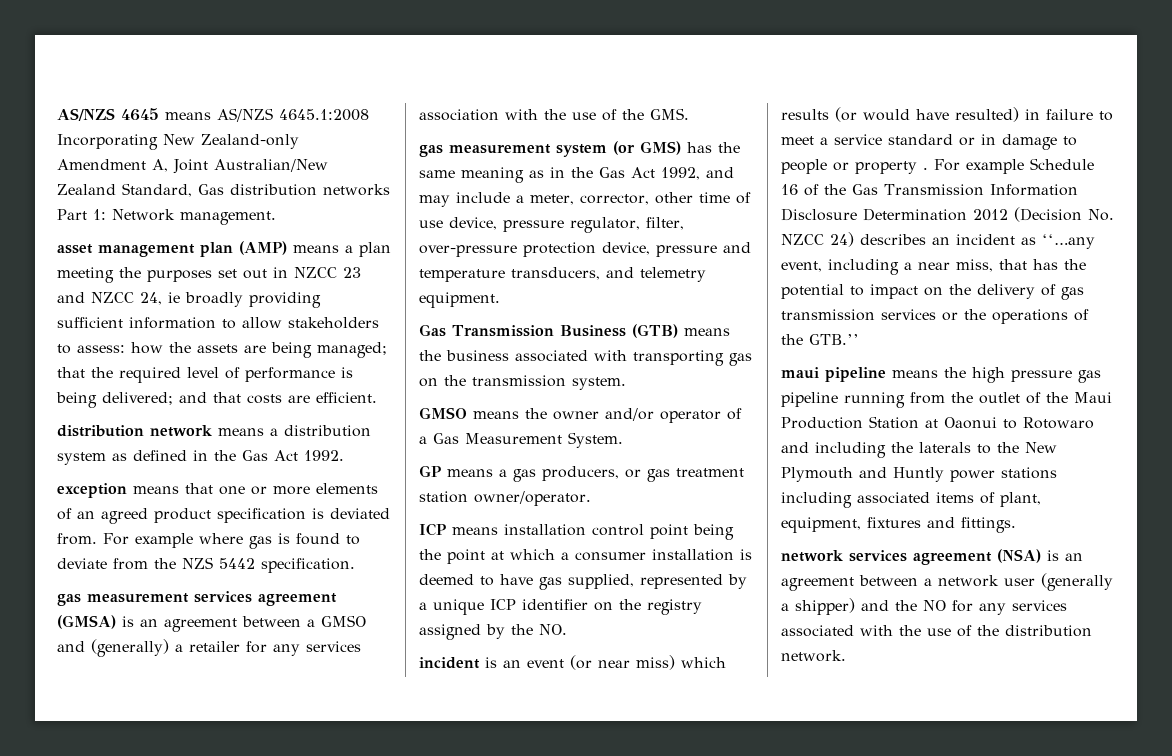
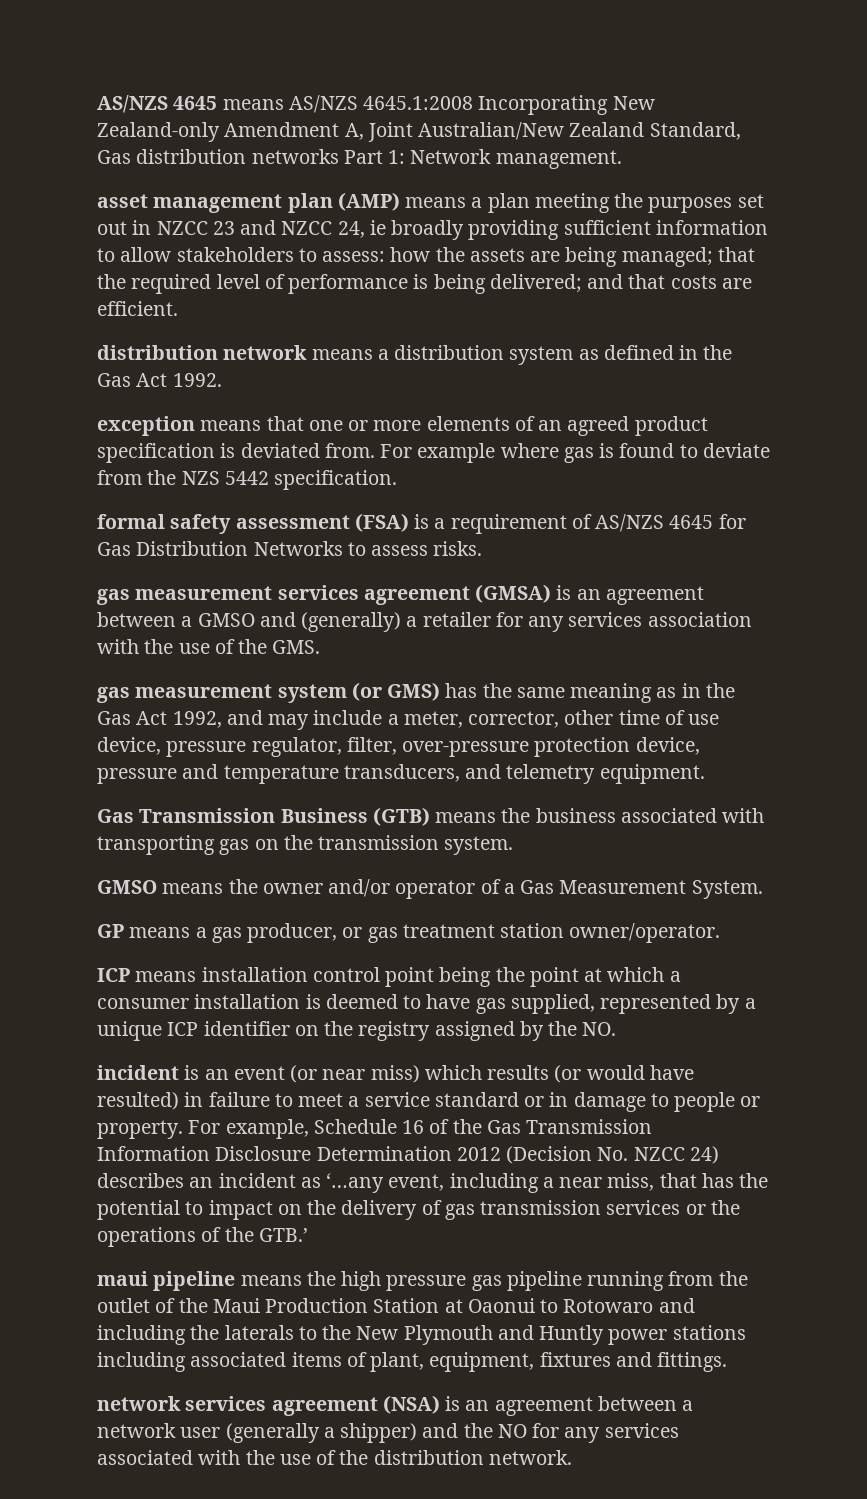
+ formal safety assessment (FSA) is a requirement of AS/NZS 4645 for Gas Distribution Networks to assess risks.
- GP means a gas producers, or gas treatment station owner/operator.
+ GP means a gas producer, or gas treatment station owner/operator.
- incident is an event (or near miss) which results (or would have resulted) in failure to meet a service standard or in damage to people or property . For example Schedule 16 of the Gas Transmission Information Disclosure Determination 2012 (Decision No. NZCC 24) describes an incident as ‘‘…any event, including a near miss, that has the potential to impact on the delivery of gas transmission services or the operations of the GTB.’’
+ incident is an event (or near miss) which results (or would have resulted) in failure to meet a service standard or in damage to people or property. For example, Schedule 16 of the Gas Transmission Information Disclosure Determination 2012 (Decision No. NZCC 24) describes an incident as ‘…any event, including a near miss, that has the potential to impact on the delivery of gas transmission services or the operations of the GTB.’

